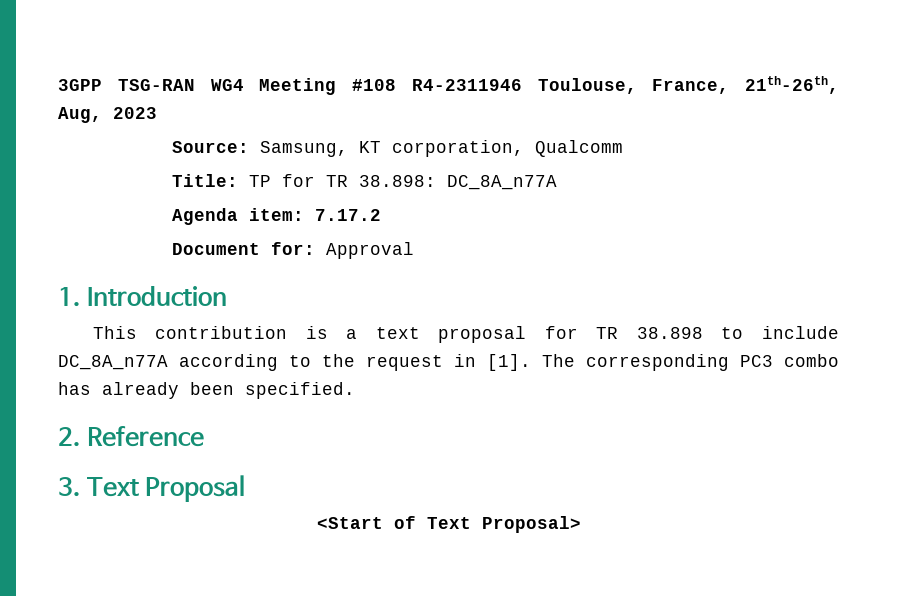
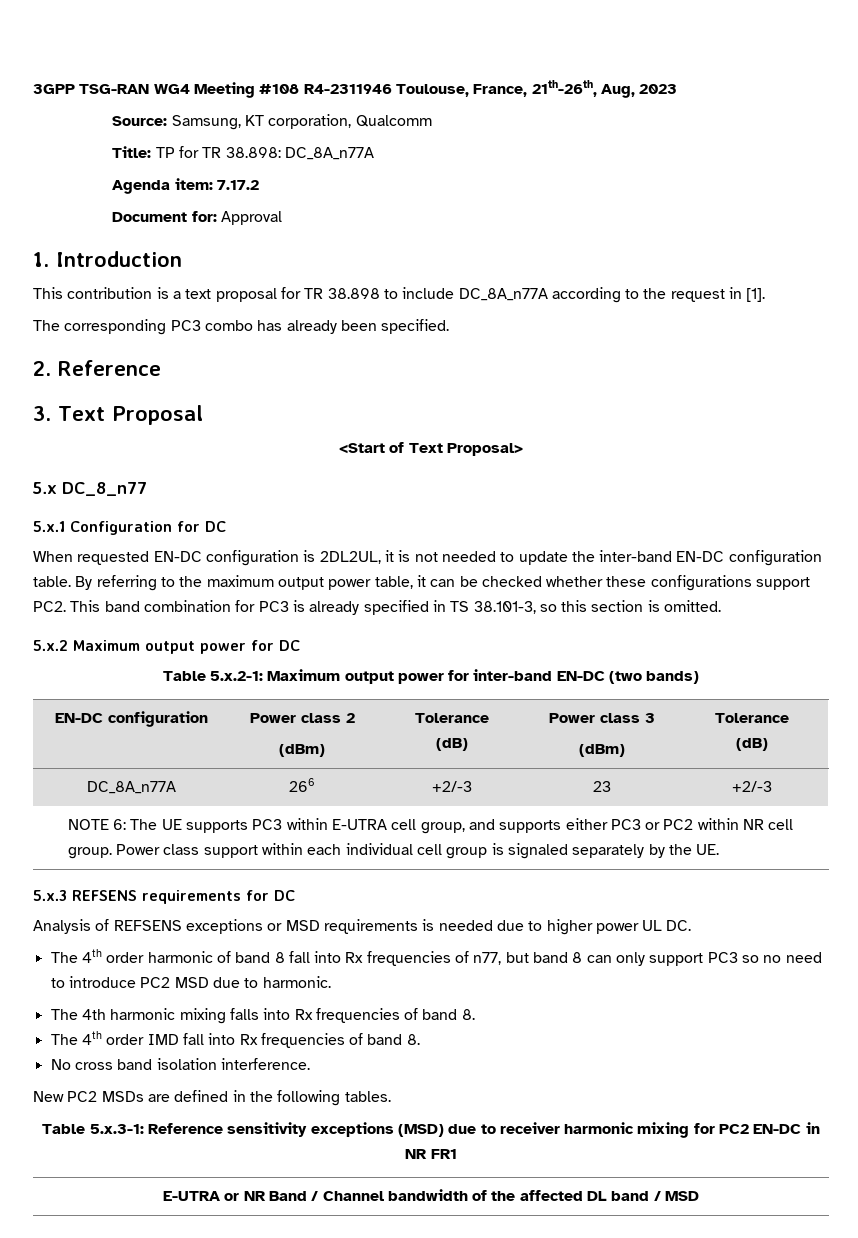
- This contribution is a text proposal for TR 38.898 to include DC_8A_n77A according to the request in [1]. The corresponding PC3 combo has already been specified.
+ This contribution is a text proposal for TR 38.898 to include DC_8A_n77A according to the request in [1].
+ The corresponding PC3 combo has already been specified.
+ 5.x DC_8_n77
+ 5.x.1 Configuration for DC
+ When requested EN-DC configuration is 2DL2UL, it is not needed to update the inter-band EN-DC configuration table. By referring to the maximum output power table, it can be checked whether these configurations support PC2. This band combination for PC3 is already specified in TS 38.101-3, so this section is omitted.
+ 5.x.2 Maximum output power for DC
+ Table 5.x.2-1: Maximum output power for inter-band EN-DC (two bands)
+ EN-DC configuration | Power class 2
+ (dBm) | Tolerance
+ (dB) | Power class 3
+ (dBm) | Tolerance
+ (dB)
+ DC_8A_n77A | 266 | +2/-3 | 23 | +2/-3
+ NOTE 6: The UE supports PC3 within E-UTRA cell group, and supports either PC3 or PC2 within NR cell group. Power class support within each individual cell group is signaled separately by the UE.
+ 5.x.3 REFSENS requirements for DC
+ Analysis of REFSENS exceptions or MSD requirements is needed due to higher power UL DC.
+ The 4th order harmonic of band 8 fall into Rx frequencies of n77, but band 8 can only support PC3 so no need to introduce PC2 MSD due to harmonic.
+ The 4th harmonic mixing falls into Rx frequencies of band 8.
+ The 4th order IMD fall into Rx frequencies of band 8.
+ No cross band isolation interference.
+ New PC2 MSDs are defined in the following tables.
+ Table 5.x.3-1: Reference sensitivity exceptions (MSD) due to receiver harmonic mixing for PC2 EN-DC in NR FR1
+ E-UTRA or NR Band / Channel bandwidth of the affected DL band / MSD

